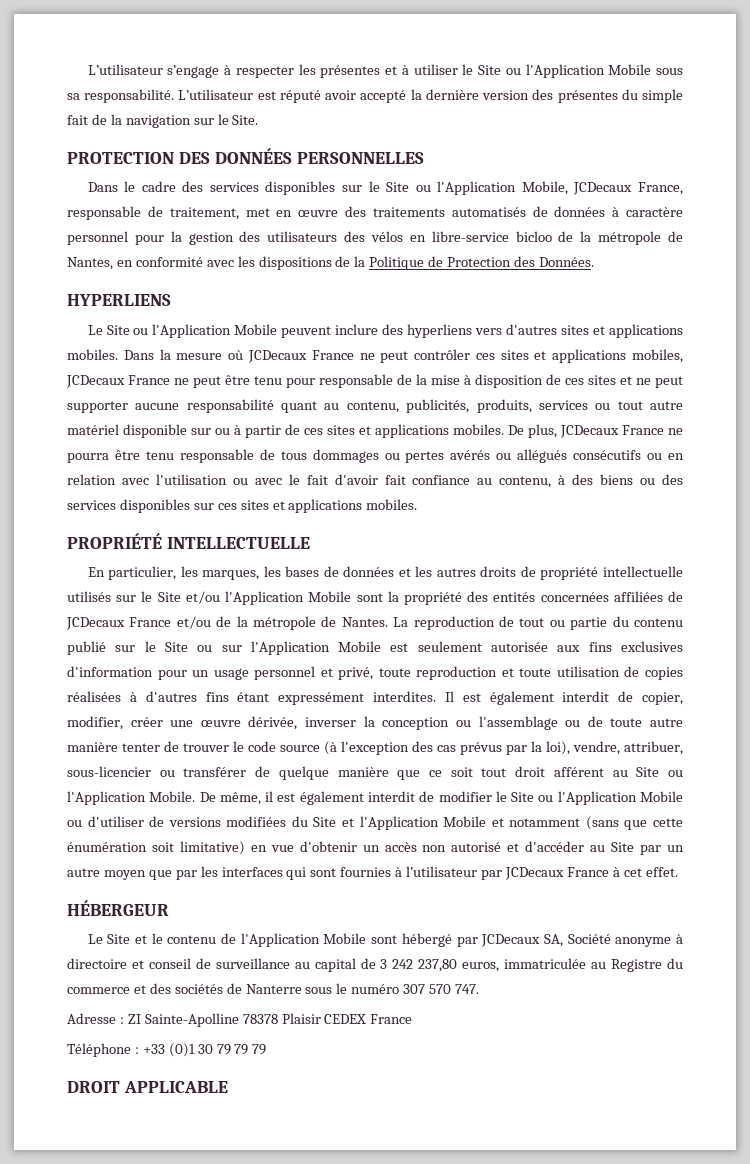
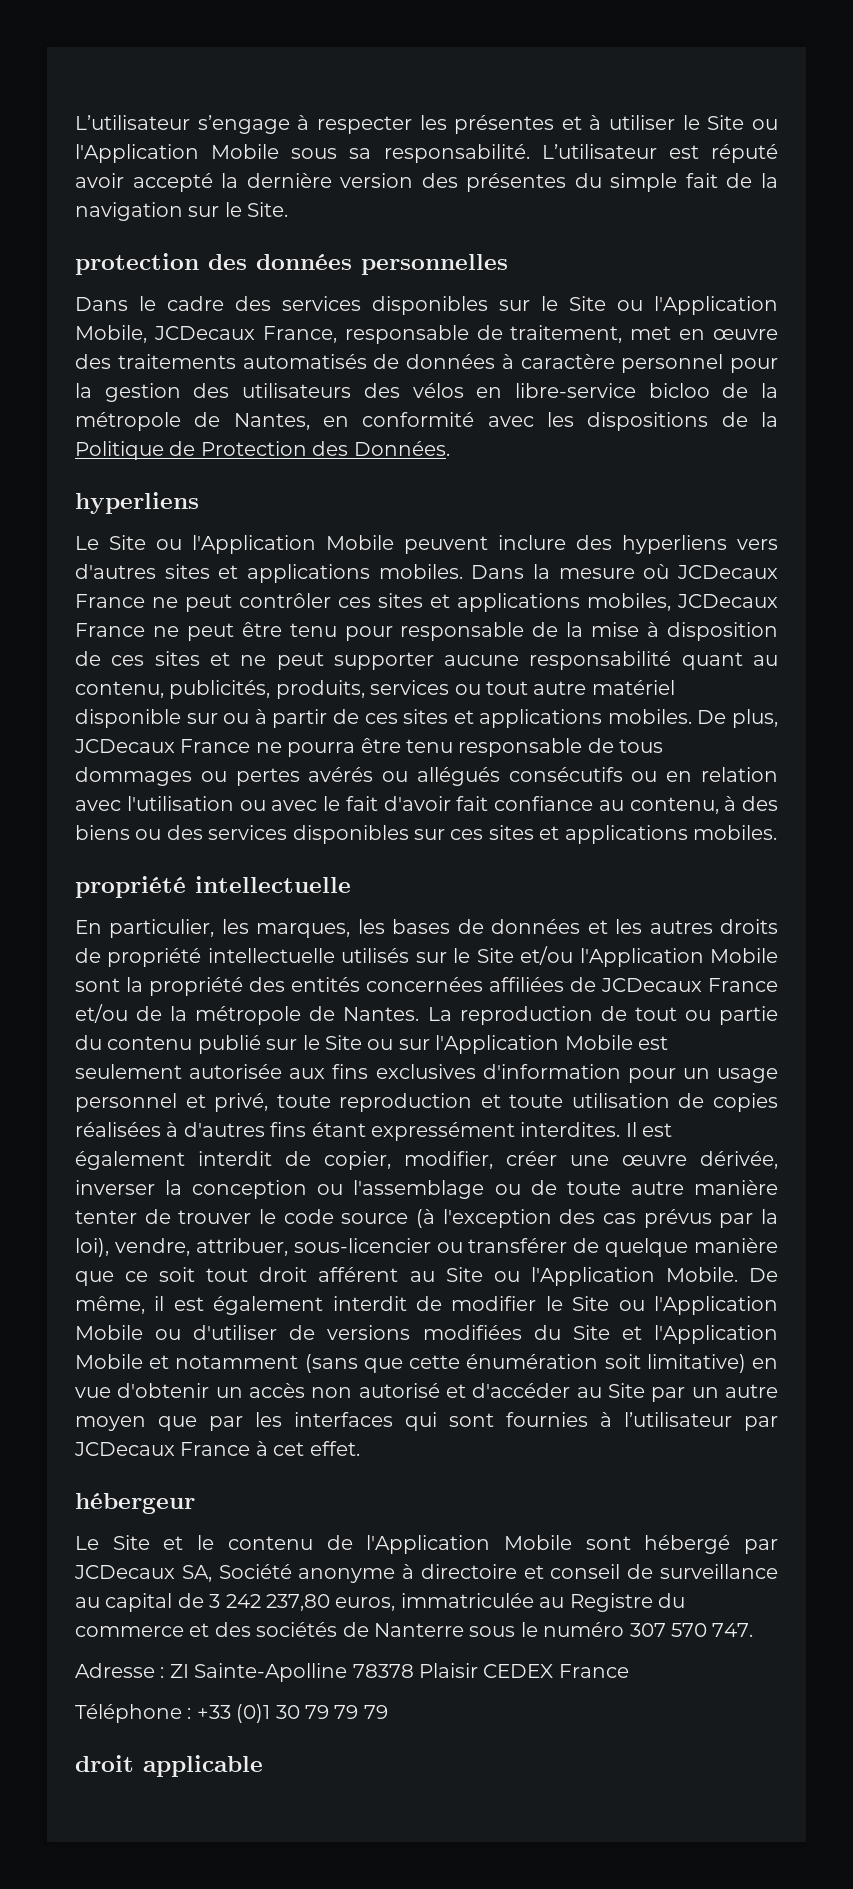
- PROTECTION DES DONNÉES PERSONNELLES
+ protection des données personnelles
  Dans le cadre des services disponibles sur le Site ou l'Application Mobile, JCDecaux France, responsable de traitement, met en œuvre des traitements automatisés de données à caractère personnel pour la gestion des utilisateurs des vélos en libre-service bicloo de la métropole de Nantes, en conformité avec les dispositions de la Politique de Protection des Données.
- HYPERLIENS
+ hyperliens
  De plus, JCDecaux France ne pourra être tenu responsable de tous dommages ou pertes avérés ou allégués consécutifs ou en relation avec l'utilisation ou avec le fait d'avoir fait confiance au contenu, à des biens ou des services disponibles sur ces sites et applications mobiles.
- PROPRIÉTÉ INTELLECTUELLE
+ propriété intellectuelle
- HÉBERGEUR
+ hébergeur
- DROIT APPLICABLE
+ droit applicable

